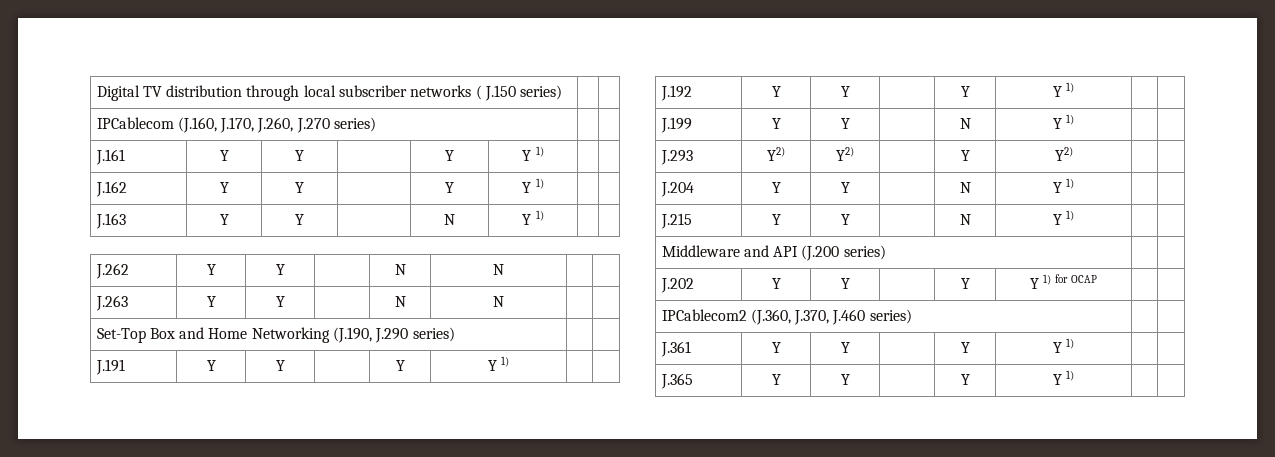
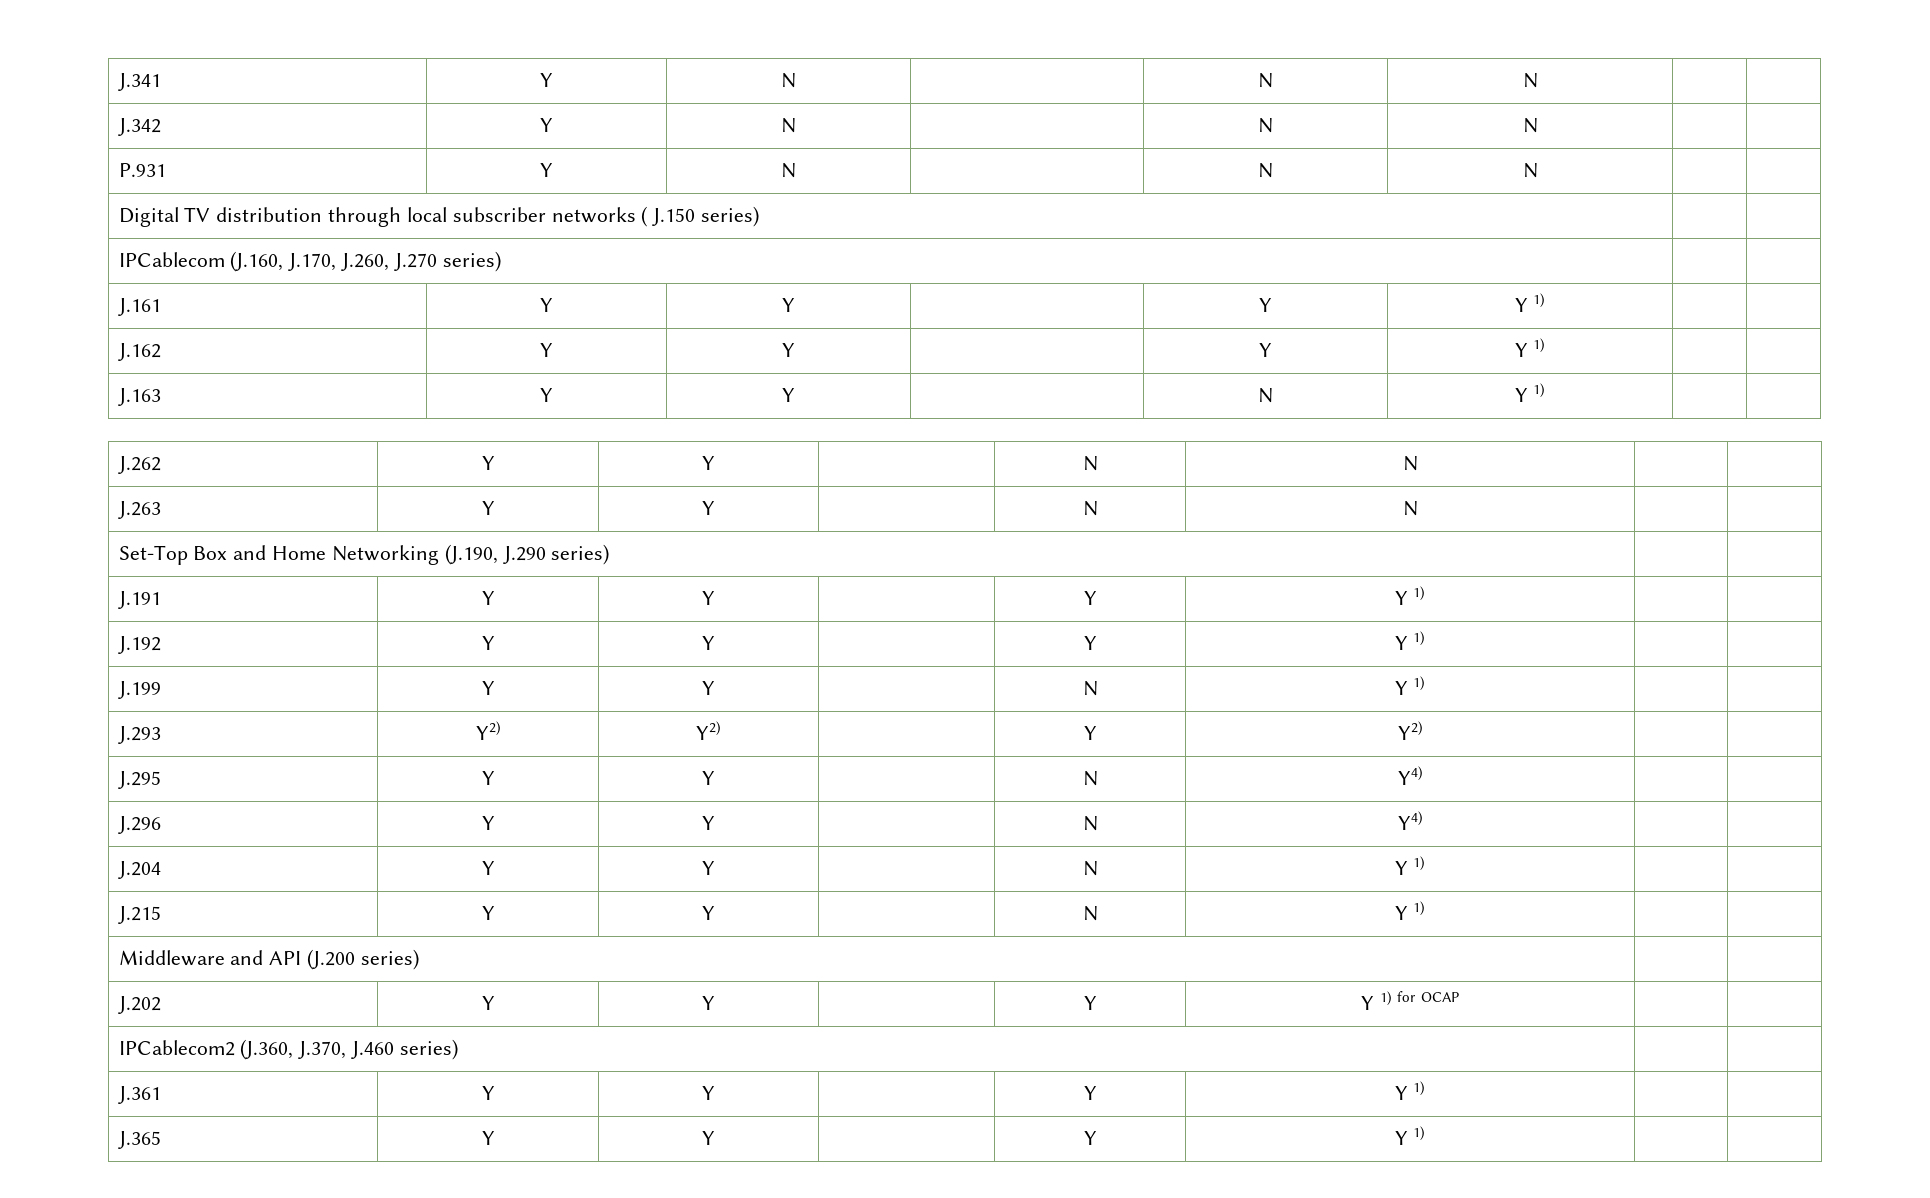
+ J.341 | Y | N | | N | N | |
+ J.342 | Y | N | | N | N | |
+ P.931 | Y | N | | N | N | |
+ J.295 | Y | Y | | N | Y4) | |
+ J.296 | Y | Y | | N | Y4) | |

